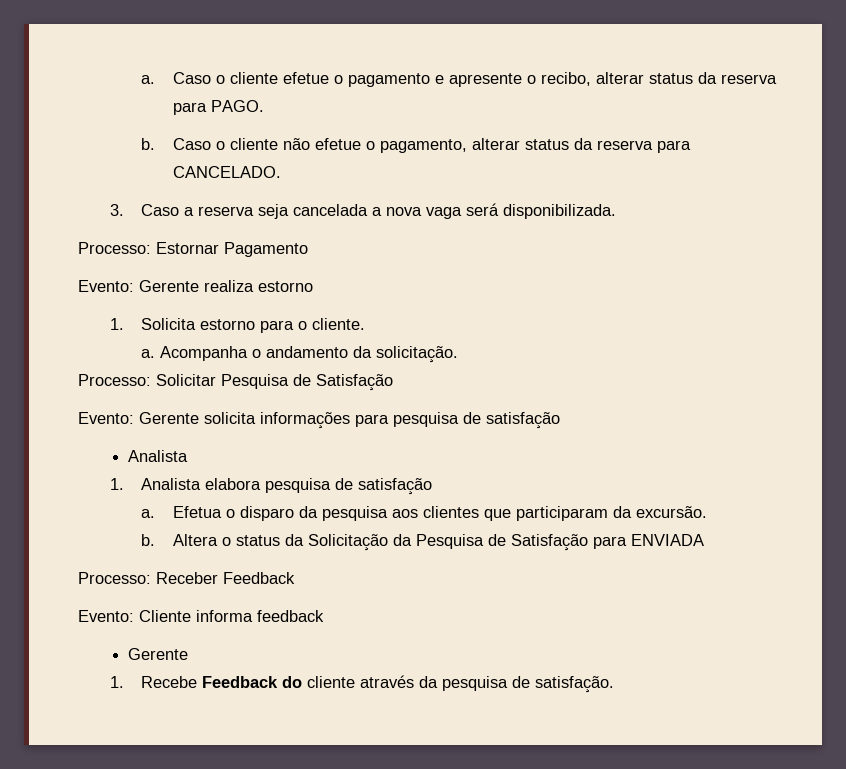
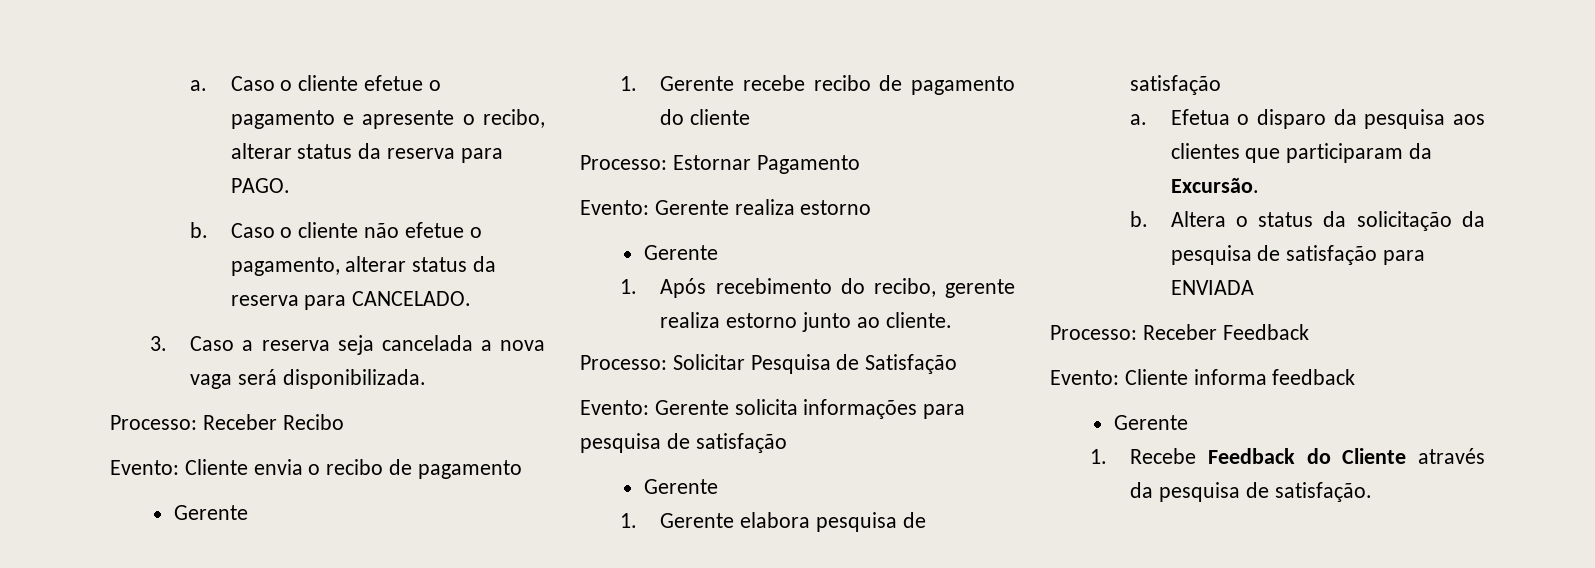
+ Processo: Receber Recibo
+ Evento: Cliente envia o recibo de pagamento
+ Gerente
+ 1. Gerente recebe recibo de pagamento do cliente
  Evento: Gerente realiza estorno
- 1. Solicita estorno para o cliente.
- a. Acompanha o andamento da solicitação.
+ Gerente
+ 1. Após recebimento do recibo, gerente realiza estorno junto ao cliente.
  Evento: Gerente solicita informações para pesquisa de satisfação
- Analista
- 1. Analista elabora pesquisa de satisfação
+ Gerente
+ 1. Gerente elabora pesquisa de satisfação
- Efetua o disparo da pesquisa aos clientes que participaram da excursão.
+ Efetua o disparo da pesquisa aos clientes que participaram da Excursão.
- Altera o status da Solicitação da Pesquisa de Satisfação para ENVIADA
+ Altera o status da solicitação da pesquisa de satisfação para ENVIADA
- 1. Recebe Feedback do cliente através da pesquisa de satisfação.
+ 1. Recebe Feedback do Cliente através da pesquisa de satisfação.

